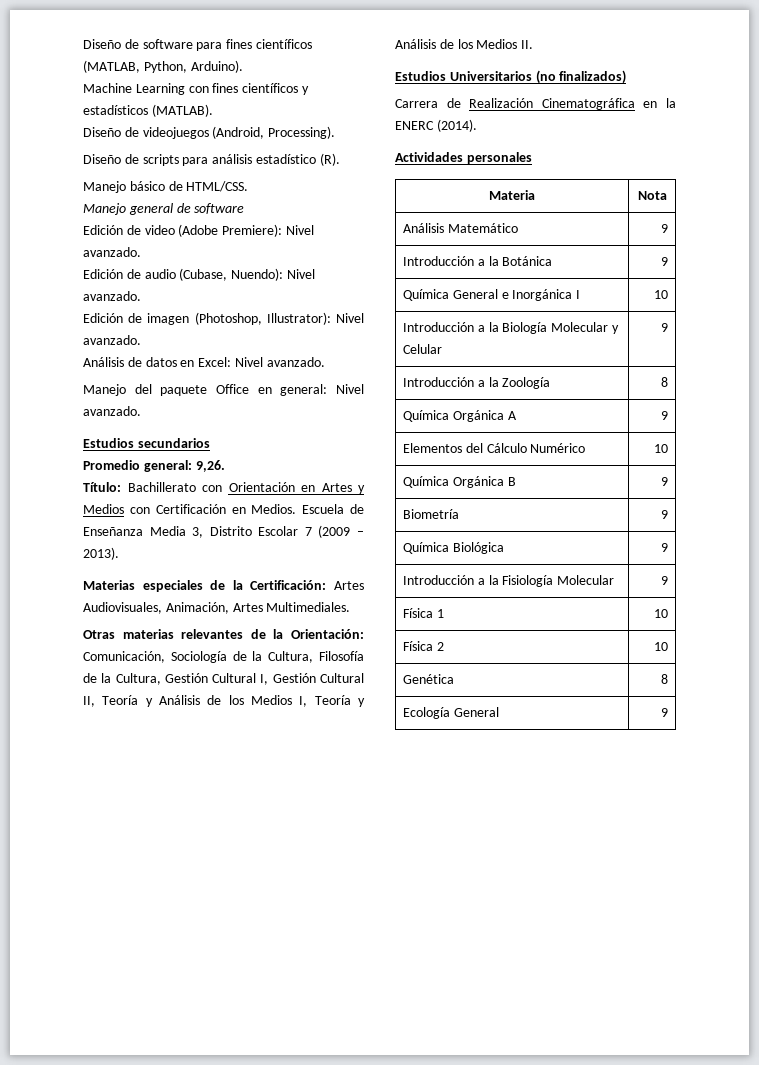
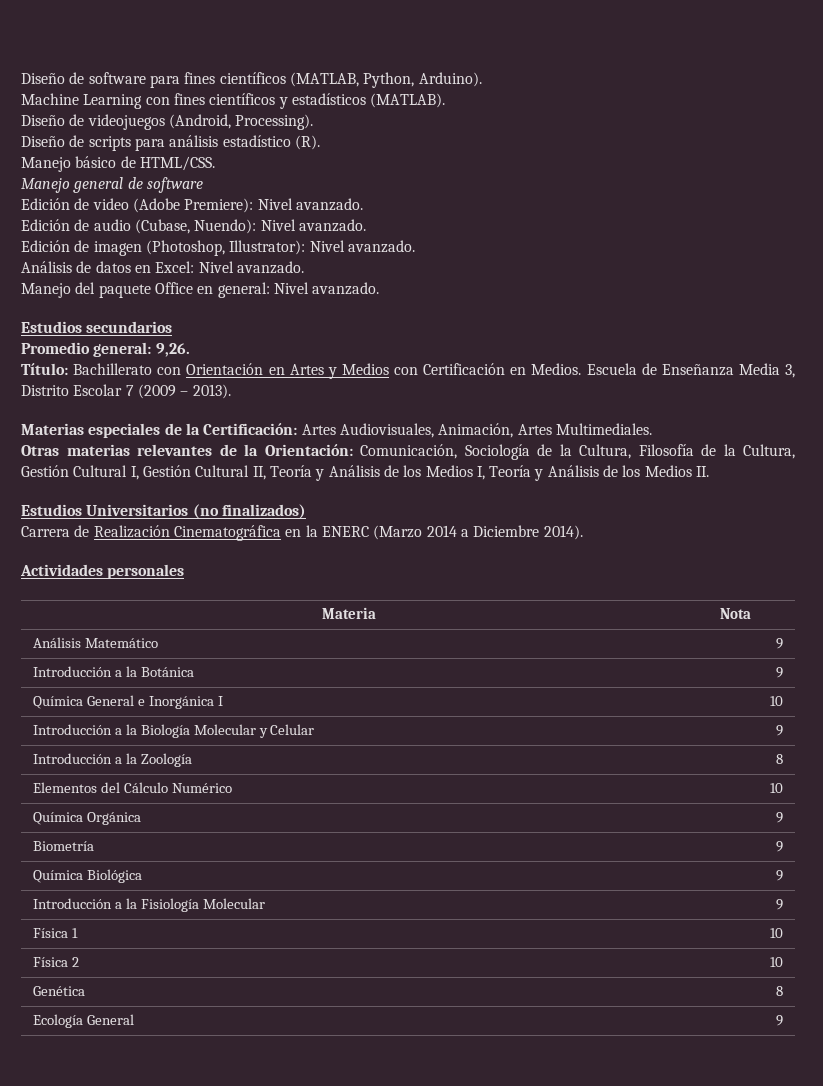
- Carrera de Realización Cinematográfica en la ENERC (2014).
+ Carrera de Realización Cinematográfica en la ENERC (Marzo 2014 a Diciembre 2014).
- Química Orgánica A | 9
- Química Orgánica B | 9
+ Química Orgánica | 9

